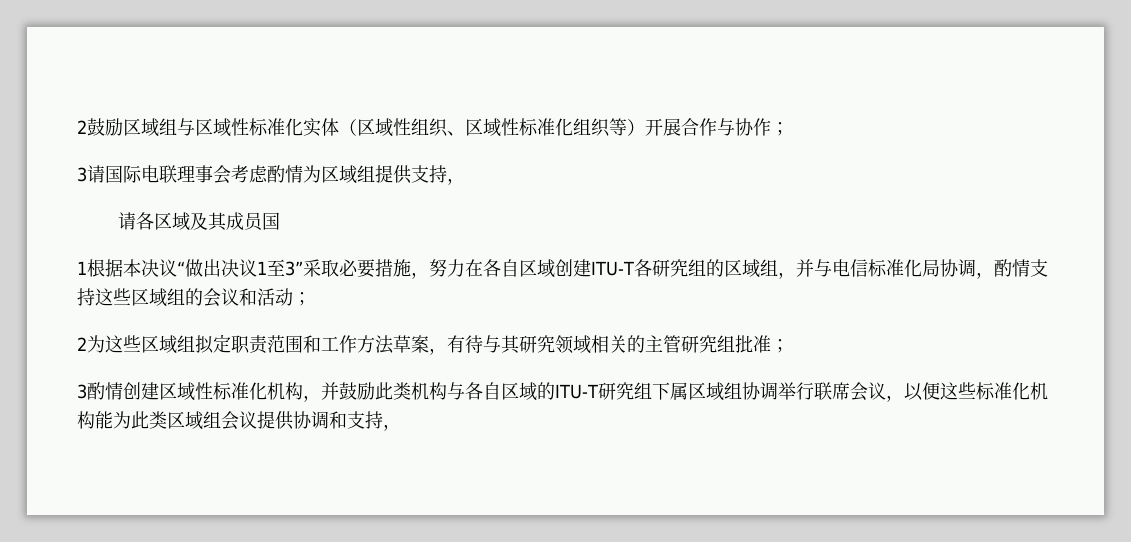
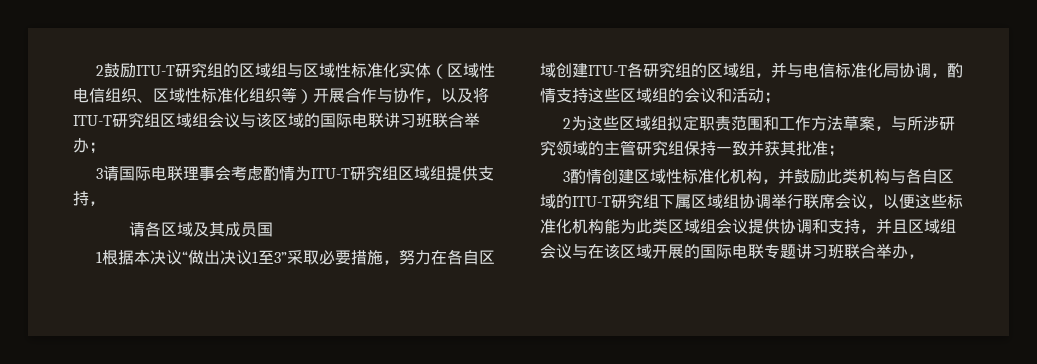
- 2鼓励区域组与区域性标准化实体（区域性组织、区域性标准化组织等）开展合作与协作；
+ 2鼓励ITU-T研究组的区域组与区域性标准化实体（区域性电信组织、区域性标准化组织等）开展合作与协作，以及将ITU-T研究组区域组会议与该区域的国际电联讲习班联合举办；
- 3请国际电联理事会考虑酌情为区域组提供支持，
+ 3请国际电联理事会考虑酌情为ITU-T研究组区域组提供支持，
- 2为这些区域组拟定职责范围和工作方法草案，有待与其研究领域相关的主管研究组批准；
+ 2为这些区域组拟定职责范围和工作方法草案，与所涉研究领域的主管研究组保持一致并获其批准；
- 3酌情创建区域性标准化机构，并鼓励此类机构与各自区域的ITU-T研究组下属区域组协调举行联席会议，以便这些标准化机构能为此类区域组会议提供协调和支持，
+ 3酌情创建区域性标准化机构，并鼓励此类机构与各自区域的ITU-T研究组下属区域组协调举行联席会议，以便这些标准化机构能为此类区域组会议提供协调和支持，并且区域组会议与在该区域开展的国际电联专题讲习班联合举办，

